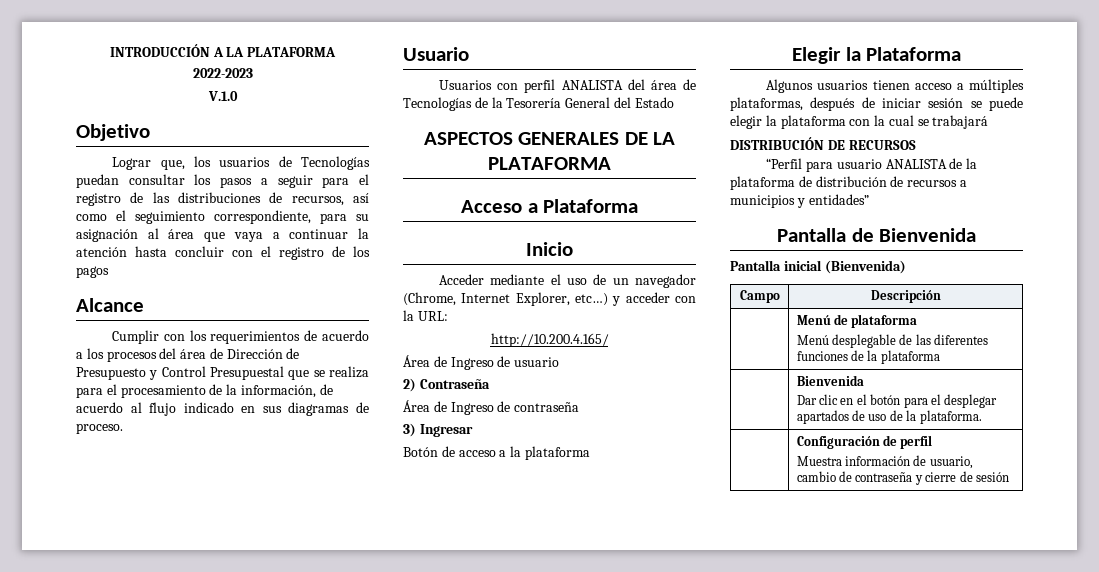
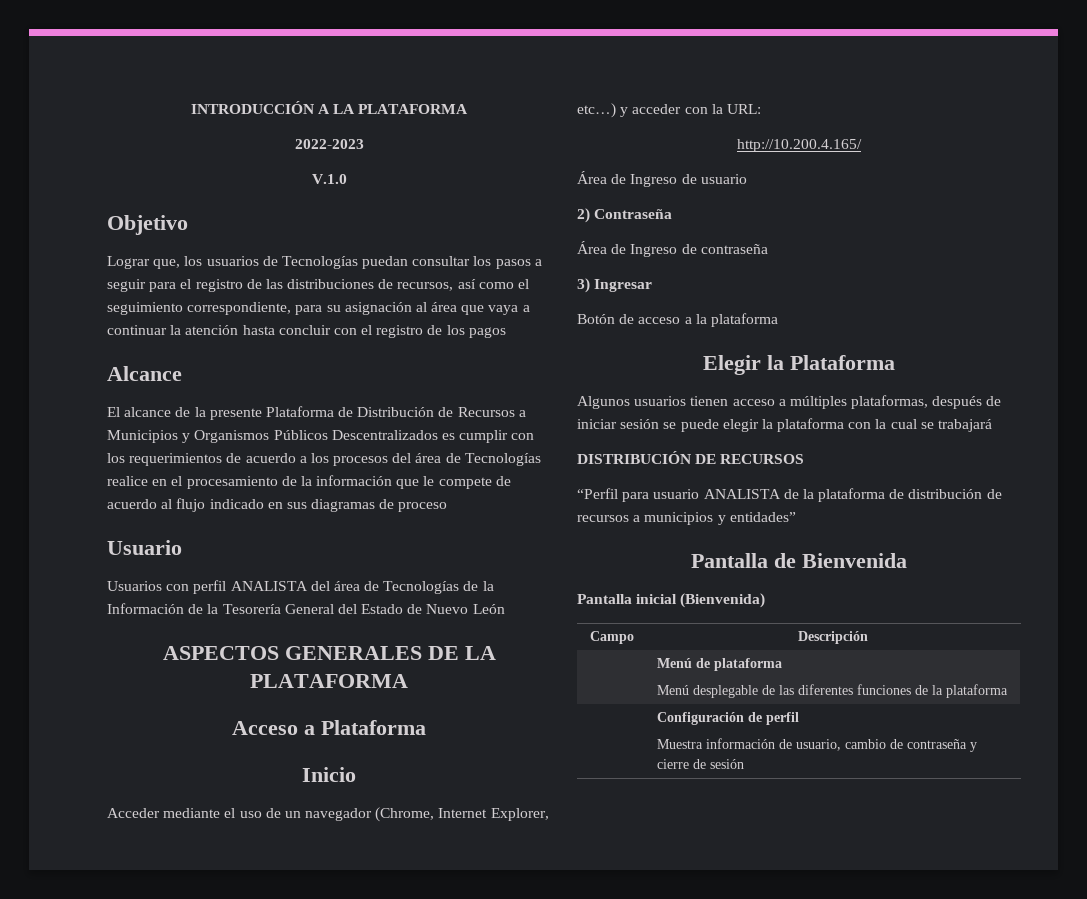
- Cumplir con los requerimientos de acuerdo a los procesos del área de Dirección de Presupuesto y Control Presupuestal que se realiza para el procesamiento de la información, de acuerdo al flujo indicado en sus diagramas de proceso.
+ El alcance de la presente Plataforma de Distribución de Recursos a Municipios y Organismos Públicos Descentralizados es cumplir con los requerimientos de acuerdo a los procesos del área de Tecnologías realice en el procesamiento de la información que le compete de acuerdo al flujo indicado en sus diagramas de proceso
- Usuarios con perfil ANALISTA del área de Tecnologías de la Tesorería General del Estado
+ Usuarios con perfil ANALISTA del área de Tecnologías de la Información de la Tesorería General del Estado de Nuevo León
- | Bienvenida
- Dar clic en el botón para el desplegar apartados de uso de la plataforma.

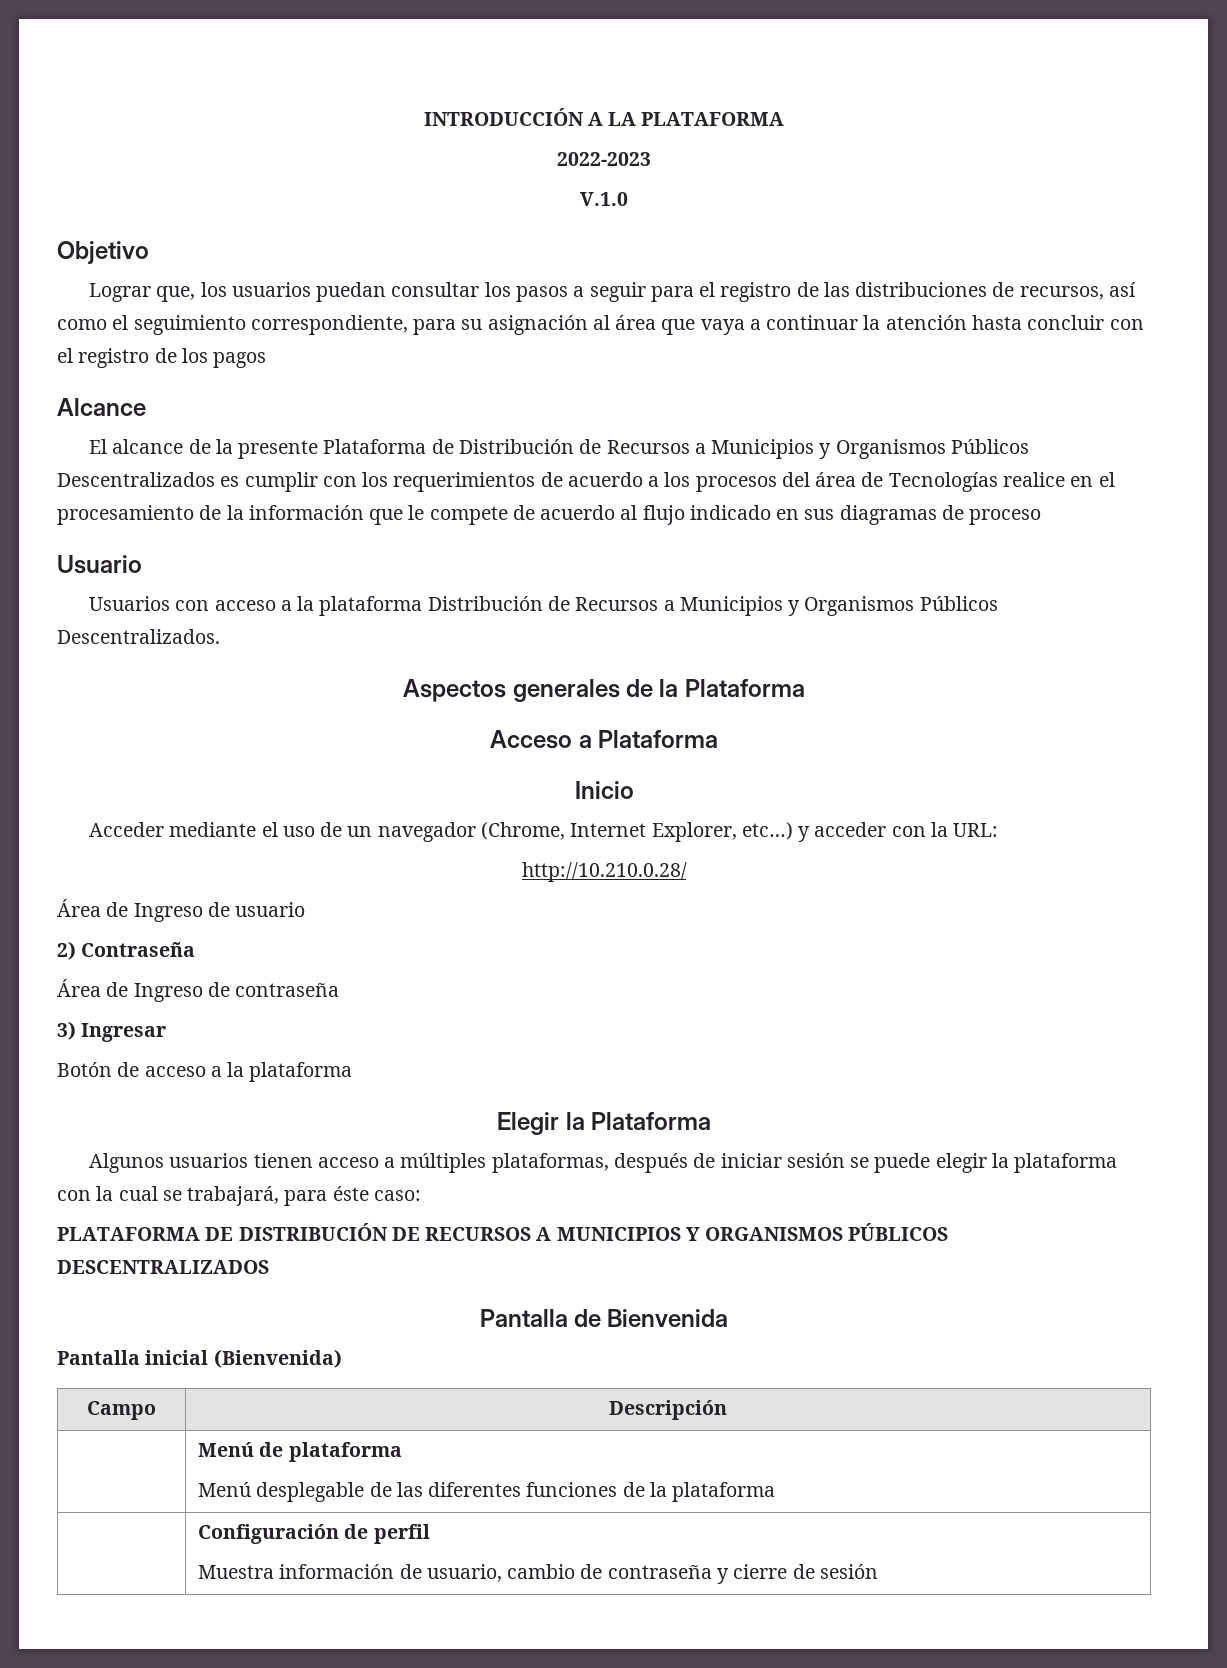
- Lograr que, los usuarios de Tecnologías puedan consultar los pasos a seguir para el registro de las distribuciones de recursos, así como el seguimiento correspondiente, para su asignación al área que vaya a continuar la atención hasta concluir con el registro de los pagos
+ Lograr que, los usuarios puedan consultar los pasos a seguir para el registro de las distribuciones de recursos, así como el seguimiento correspondiente, para su asignación al área que vaya a continuar la atención hasta concluir con el registro de los pagos
- Usuarios con perfil ANALISTA del área de Tecnologías de la Información de la Tesorería General del Estado de Nuevo León
- ASPECTOS GENERALES DE LA PLATAFORMA
+ Usuarios con acceso a la plataforma Distribución de Recursos a Municipios y Organismos Públicos Descentralizados.
+ Aspectos generales de la Plataforma
- http://10.200.4.165/
+ http://10.210.0.28/
- Algunos usuarios tienen acceso a múltiples plataformas, después de iniciar sesión se puede elegir la plataforma con la cual se trabajará
- DISTRIBUCIÓN DE RECURSOS
- “Perfil para usuario ANALISTA de la plataforma de distribución de recursos a municipios y entidades”
+ Algunos usuarios tienen acceso a múltiples plataformas, después de iniciar sesión se puede elegir la plataforma con la cual se trabajará, para éste caso:
+ PLATAFORMA DE DISTRIBUCIÓN DE RECURSOS A MUNICIPIOS Y ORGANISMOS PÚBLICOS DESCENTRALIZADOS

